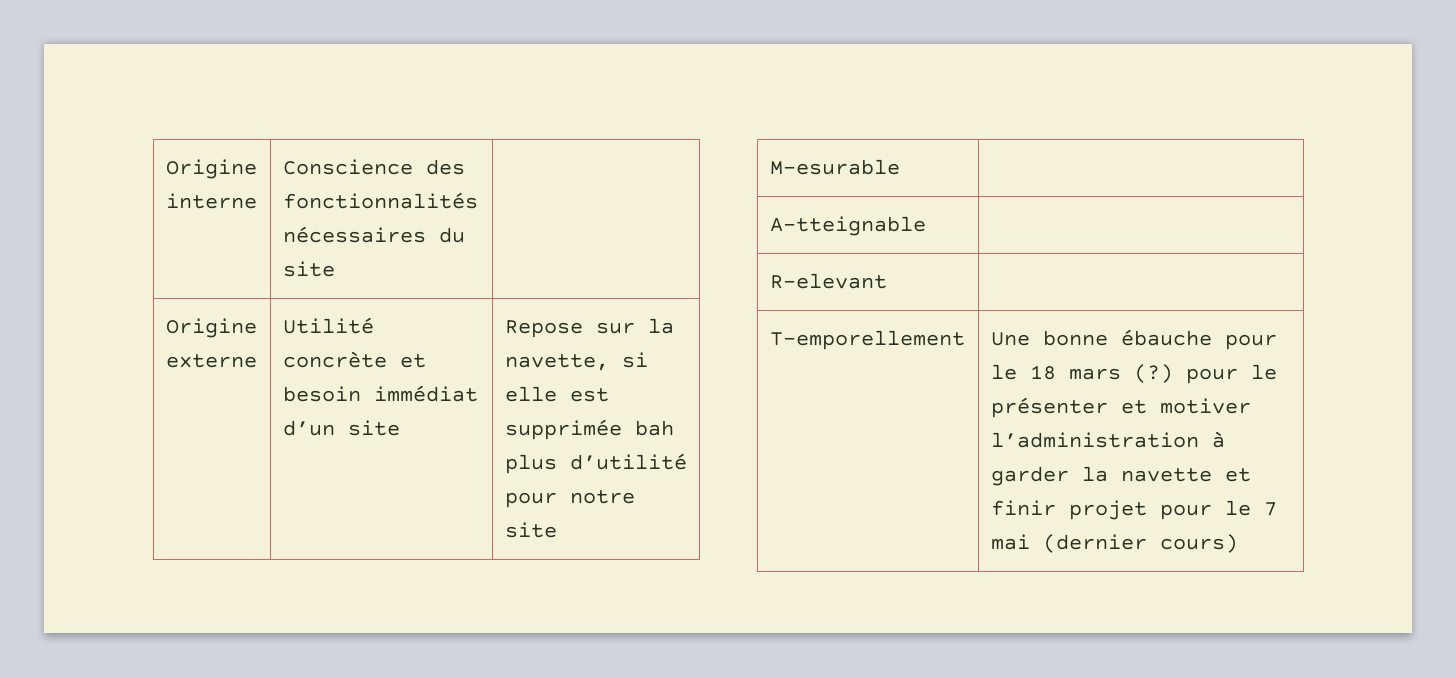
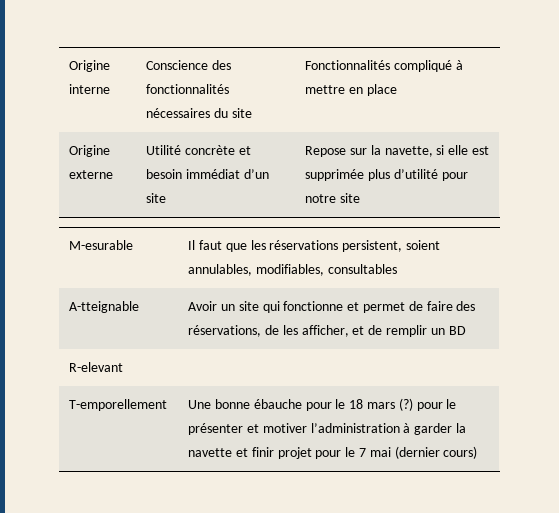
- Origine interne | Conscience des fonctionnalités nécessaires du site |
+ Origine interne | Conscience des fonctionnalités nécessaires du site | Fonctionnalités compliqué à mettre en place
- Origine externe | Utilité concrète et besoin immédiat d’un site | Repose sur la navette, si elle est supprimée bah plus d’utilité pour notre site
+ Origine externe | Utilité concrète et besoin immédiat d’un site | Repose sur la navette, si elle est supprimée plus d’utilité pour notre site
- M-esurable |
- A-tteignable |
+ M-esurable | Il faut que les réservations persistent, soient annulables, modifiables, consultables
+ A-tteignable | Avoir un site qui fonctionne et permet de faire des réservations, de les afficher, et de remplir un BD

